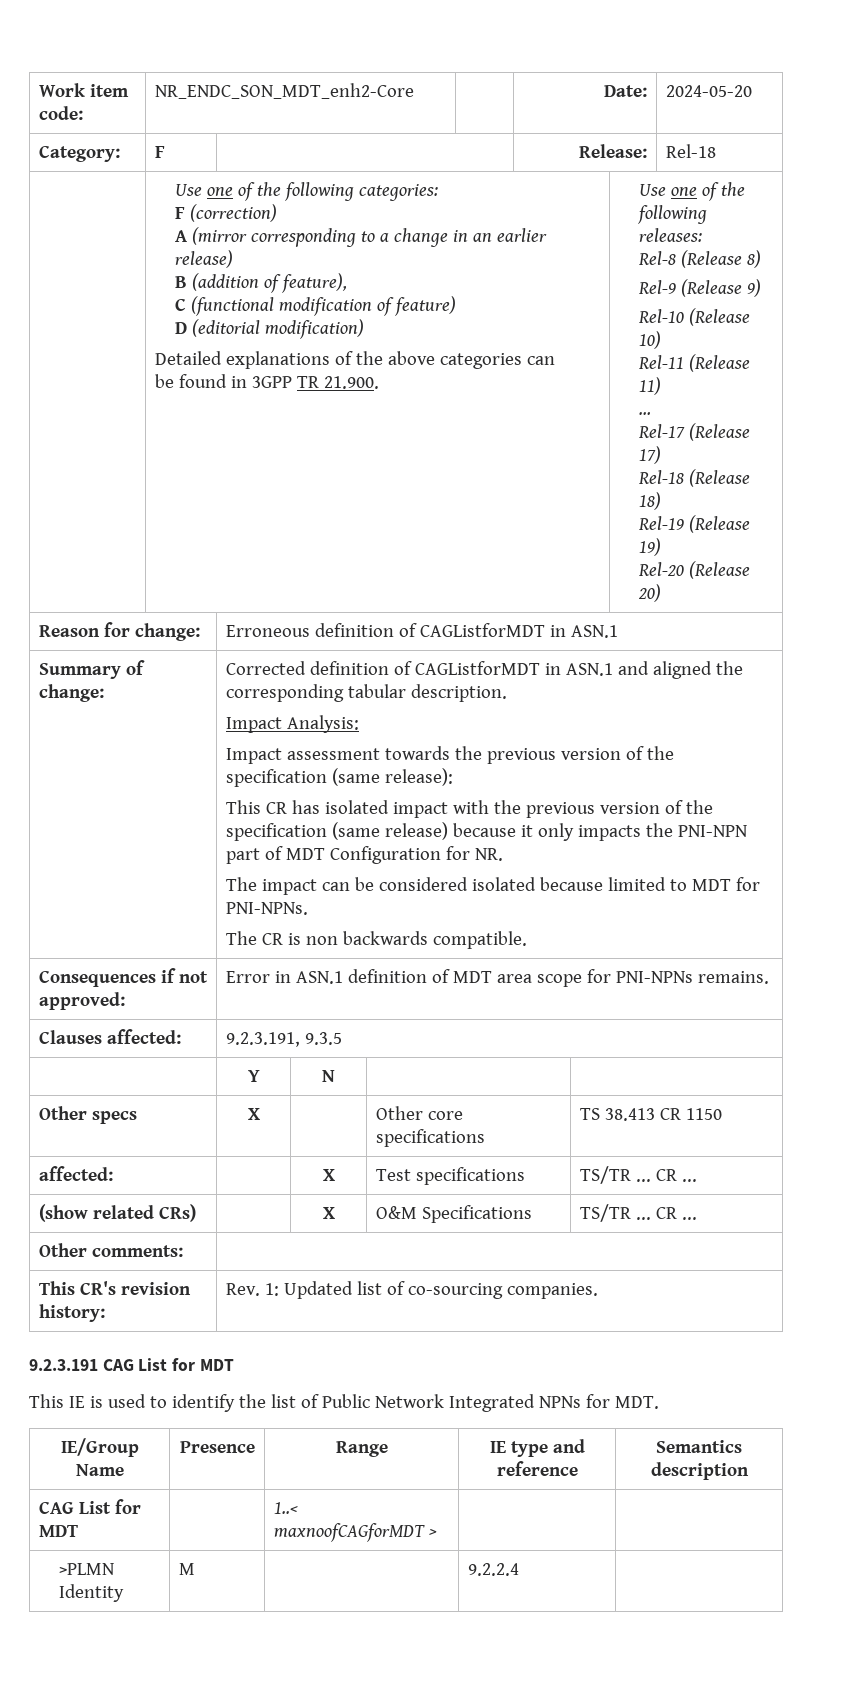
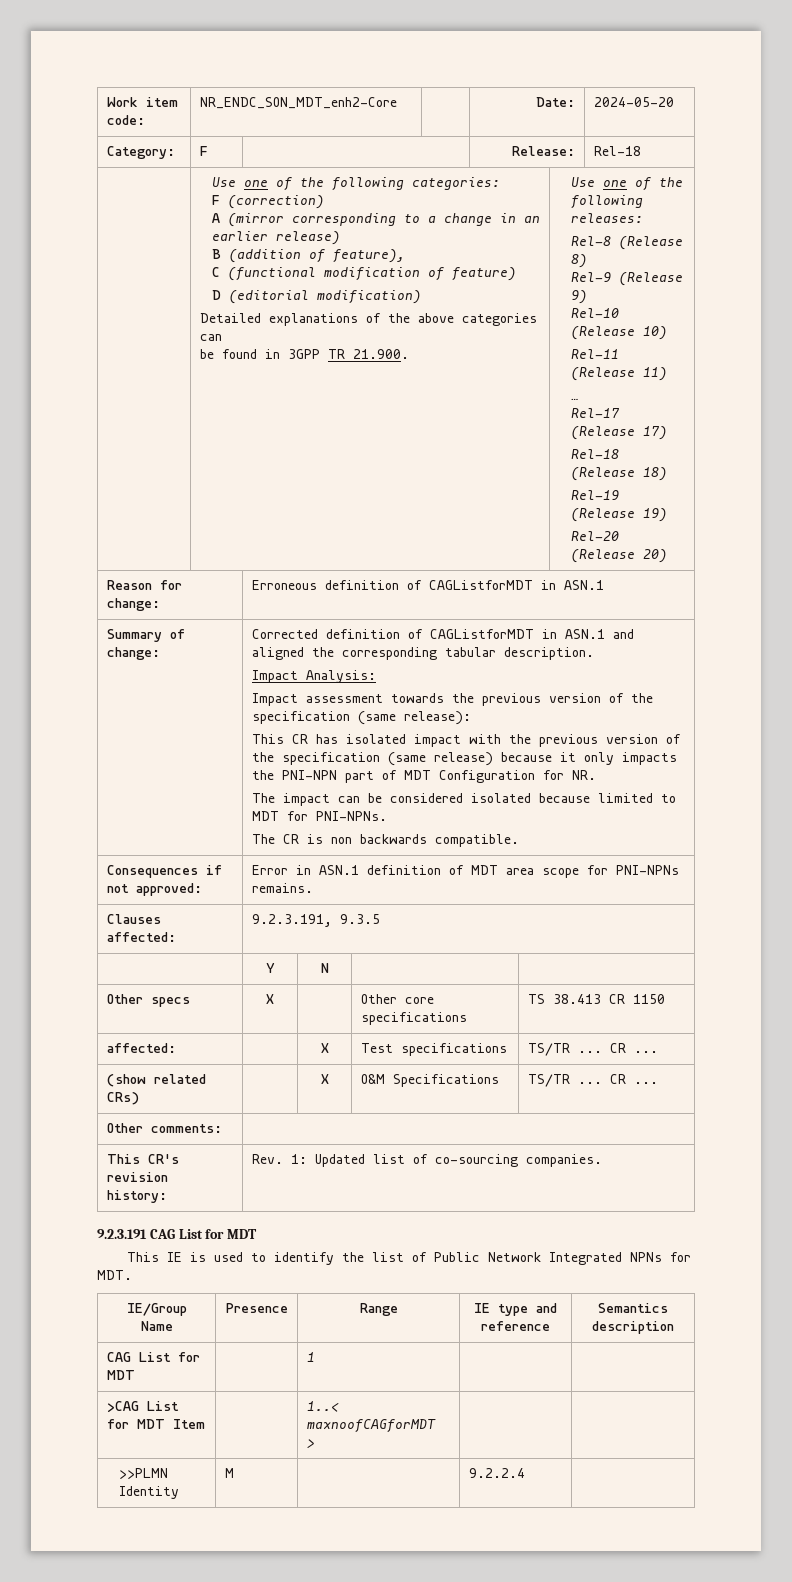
- CAG List for MDT | | 1..< maxnoofCAGforMDT > | |
+ CAG List for MDT | | 1 | |
+ >CAG List for MDT Item | | 1..< maxnoofCAGforMDT > | |
- >PLMN Identity | M | | 9.2.2.4 |
+ >>PLMN Identity | M | | 9.2.2.4 |

